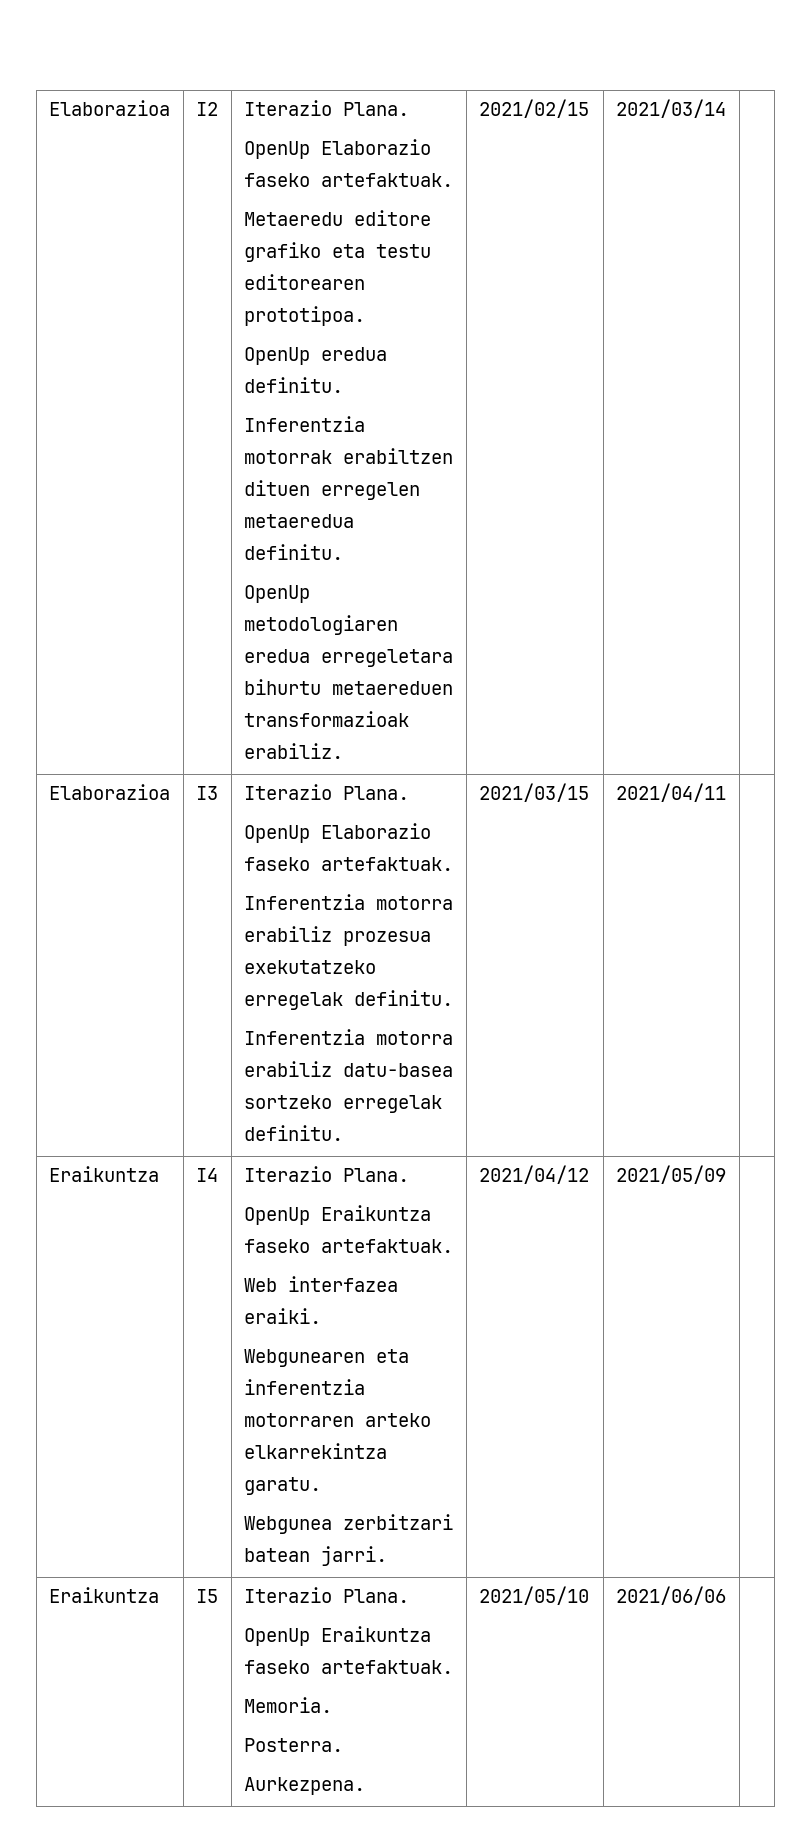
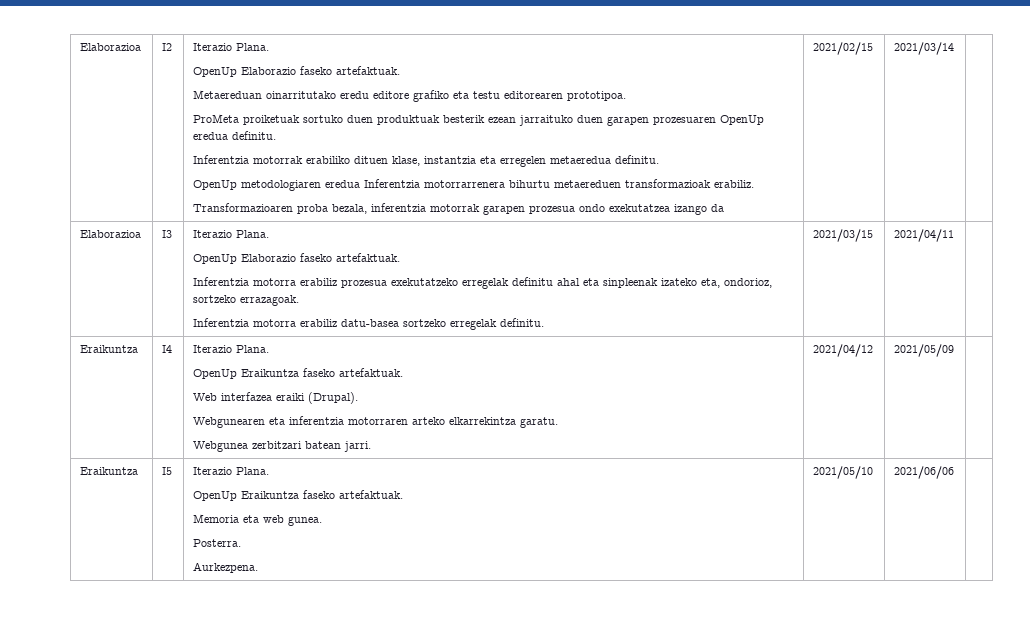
- Metaeredu editore grafiko eta testu editorearen prototipoa.
+ Metaereduan oinarritutako eredu editore grafiko eta testu editorearen prototipoa.
- OpenUp eredua definitu.
+ ProMeta proiketuak sortuko duen produktuak besterik ezean jarraituko duen garapen prozesuaren OpenUp eredua definitu.
- Inferentzia motorrak erabiltzen dituen erregelen metaeredua definitu.
+ Inferentzia motorrak erabiliko dituen klase, instantzia eta erregelen metaeredua definitu.
- OpenUp metodologiaren eredua erregeletara bihurtu metaereduen transformazioak erabiliz.
+ OpenUp metodologiaren eredua Inferentzia motorrarrenera bihurtu metaereduen transformazioak erabiliz.
+ Transformazioaren proba bezala, inferentzia motorrak garapen prozesua ondo exekutatzea izango da
  Elaborazioa | I3 | Iterazio Plana.
  OpenUp Elaborazio faseko artefaktuak.
- Inferentzia motorra erabiliz prozesua exekutatzeko erregelak definitu.
+ Inferentzia motorra erabiliz prozesua exekutatzeko erregelak definitu ahal eta sinpleenak izateko eta, ondorioz, sortzeko errazagoak.
  Eraikuntza | I4 | Iterazio Plana.
  OpenUp Eraikuntza faseko artefaktuak.
- Web interfazea eraiki.
+ Web interfazea eraiki (Drupal).
  Eraikuntza | I5 | Iterazio Plana.
  OpenUp Eraikuntza faseko artefaktuak.
- Memoria.
+ Memoria eta web gunea.

